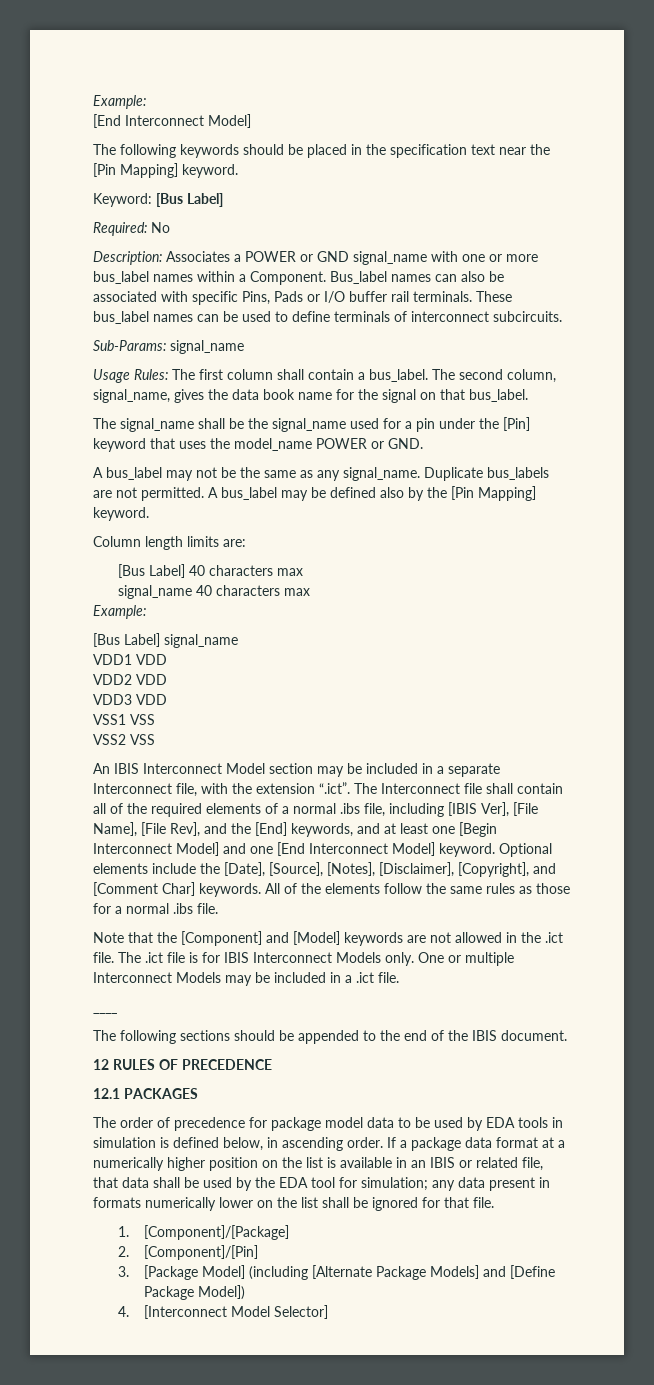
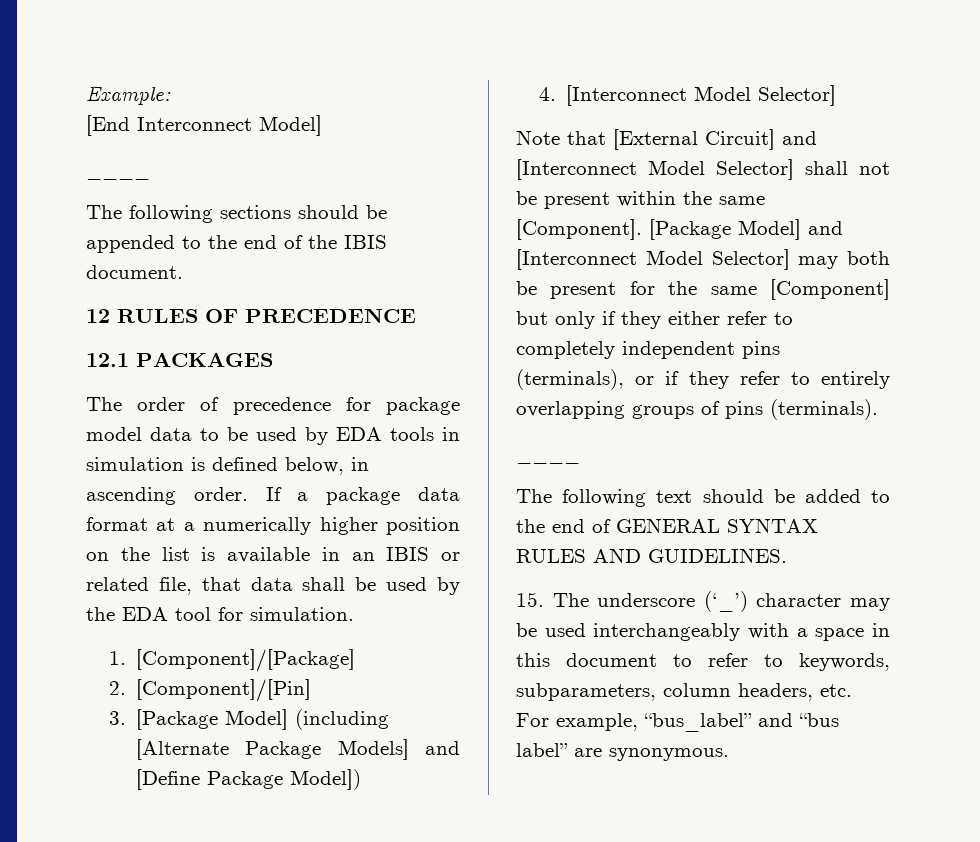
- The following keywords should be placed in the specification text near the [Pin Mapping] keyword.
- Keyword: [Bus Label]
- Required: No
- Description: Associates a POWER or GND signal_name with one or more bus_label names within a Component. Bus_label names can also be associated with specific Pins, Pads or I/O buffer rail terminals. These bus_label names can be used to define terminals of interconnect subcircuits.
- Sub-Params: signal_name
- Usage Rules: The first column shall contain a bus_label. The second column, signal_name, gives the data book name for the signal on that bus_label.
- The signal_name shall be the signal_name used for a pin under the [Pin] keyword that uses the model_name POWER or GND.
- A bus_label may not be the same as any signal_name. Duplicate bus_labels are not permitted. A bus_label may be defined also by the [Pin Mapping] keyword.
- Column length limits are:
- [Bus Label] 40 characters max
- signal_name 40 characters max
- Example:
- [Bus Label] signal_name
- VDD1 VDD
- VDD2 VDD
- VDD3 VDD
- VSS1 VSS
- VSS2 VSS
- An IBIS Interconnect Model section may be included in a separate Interconnect file, with the extension “.ict”. The Interconnect file shall contain all of the required elements of a normal .ibs file, including [IBIS Ver], [File Name], [File Rev], and the [End] keywords, and at least one [Begin Interconnect Model] and one [End Interconnect Model] keyword. Optional elements include the [Date], [Source], [Notes], [Disclaimer], [Copyright], and [Comment Char] keywords. All of the elements follow the same rules as those for a normal .ibs file.
- Note that the [Component] and [Model] keywords are not allowed in the .ict file. The .ict file is for IBIS Interconnect Models only. One or multiple Interconnect Models may be included in a .ict file.
- If a package data format at a numerically higher position on the list is available in an IBIS or related file, that data shall be used by the EDA tool for simulation; any data present in formats numerically lower on the list shall be ignored for that file.
+ If a package data format at a numerically higher position on the list is available in an IBIS or related file, that data shall be used by the EDA tool for simulation.
+ Note that [External Circuit] and [Interconnect Model Selector] shall not be present within the same [Component]. [Package Model] and [Interconnect Model Selector] may both be present for the same [Component] but only if they either refer to completely independent pins (terminals), or if they refer to entirely overlapping groups of pins (terminals).
+ ____
+ The following text should be added to the end of GENERAL SYNTAX RULES AND GUIDELINES.
+ 15. The underscore (‘_’) character may be used interchangeably with a space in this document to refer to keywords, subparameters, column headers, etc. For example, “bus_label” and “bus label” are synonymous.

